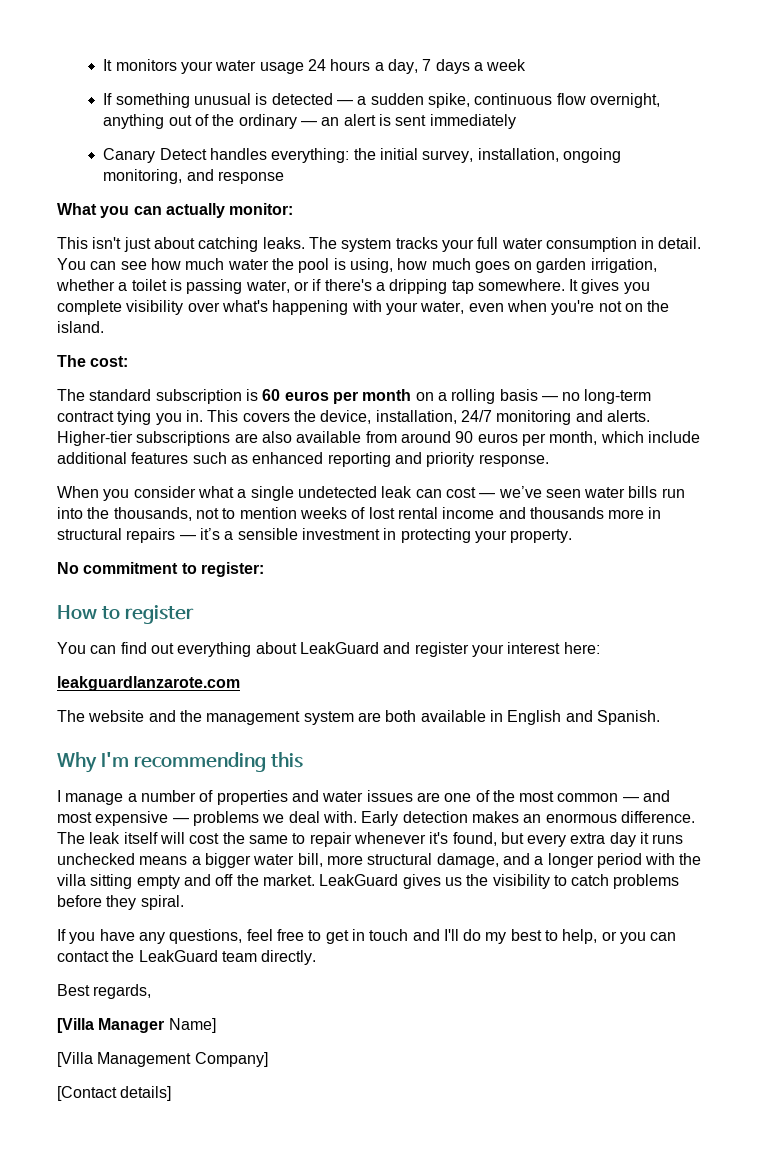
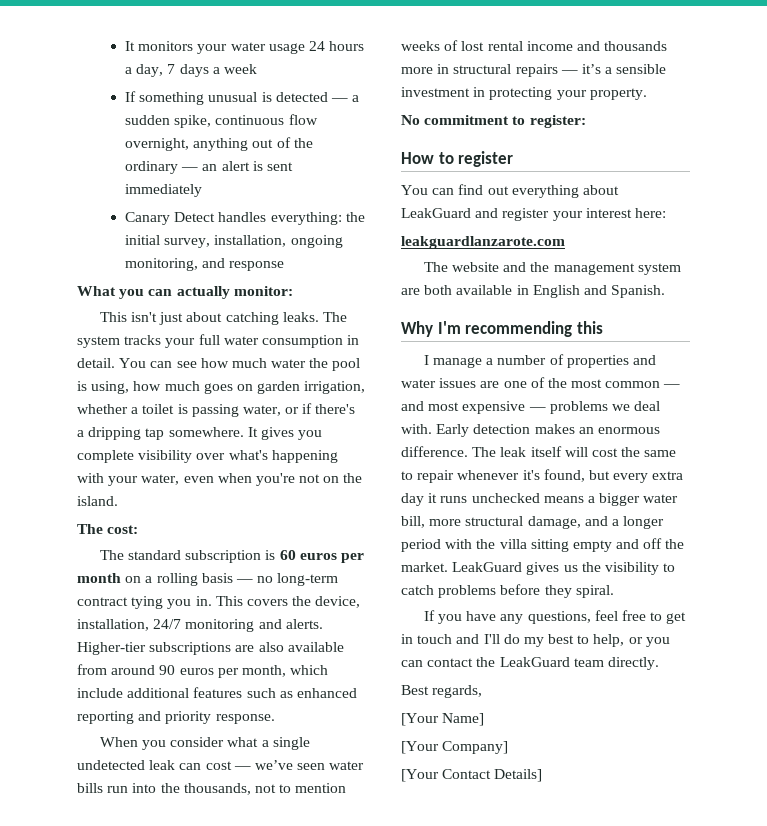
- [Villa Manager Name]
+ [Your Name]
- [Villa Management Company]
+ [Your Company]
- [Contact details]
+ [Your Contact Details]

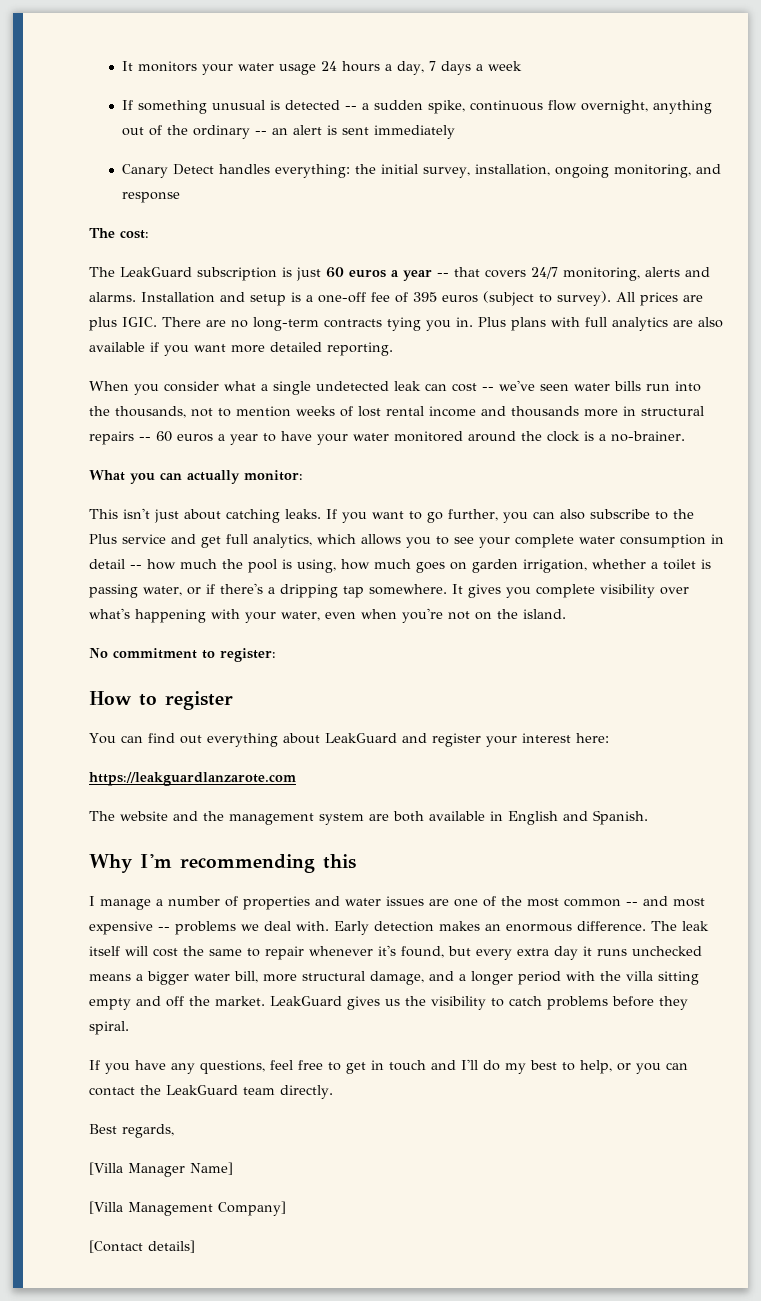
- If something unusual is detected — a sudden spike, continuous flow overnight, anything out of the ordinary — an alert is sent immediately
+ If something unusual is detected -- a sudden spike, continuous flow overnight, anything out of the ordinary -- an alert is sent immediately
+ The cost:
+ The LeakGuard subscription is just 60 euros a year -- that covers 24/7 monitoring, alerts and alarms. Installation and setup is a one-off fee of 395 euros (subject to survey). All prices are plus IGIC. There are no long-term contracts tying you in. Plus plans with full analytics are also available if you want more detailed reporting.
+ When you consider what a single undetected leak can cost -- we've seen water bills run into the thousands, not to mention weeks of lost rental income and thousands more in structural repairs -- 60 euros a year to have your water monitored around the clock is a no-brainer.
- The system tracks your full water consumption in detail. You can see how much water the pool is using, how much goes on garden irrigation, whether a toilet is passing water, or if there's a dripping tap somewhere.
+ If you want to go further, you can also subscribe to the Plus service and get full analytics, which allows you to see your complete water consumption in detail -- how much the pool is using, how much goes on garden irrigation, whether a toilet is passing water, or if there's a dripping tap somewhere.
- The cost:
- The standard subscription is 60 euros per month on a rolling basis — no long-term contract tying you in. This covers the device, installation, 24/7 monitoring and alerts. Higher-tier subscriptions are also available from around 90 euros per month, which include additional features such as enhanced reporting and priority response.
- When you consider what a single undetected leak can cost — we’ve seen water bills run into the thousands, not to mention weeks of lost rental income and thousands more in structural repairs — it’s a sensible investment in protecting your property.
- leakguardlanzarote.com
+ https://leakguardlanzarote.com
- I manage a number of properties and water issues are one of the most common — and most expensive — problems we deal with.
+ I manage a number of properties and water issues are one of the most common -- and most expensive -- problems we deal with.
- [Your Name]
+ [Villa Manager Name]
- [Your Company]
+ [Villa Management Company]
- [Your Contact Details]
+ [Contact details]

